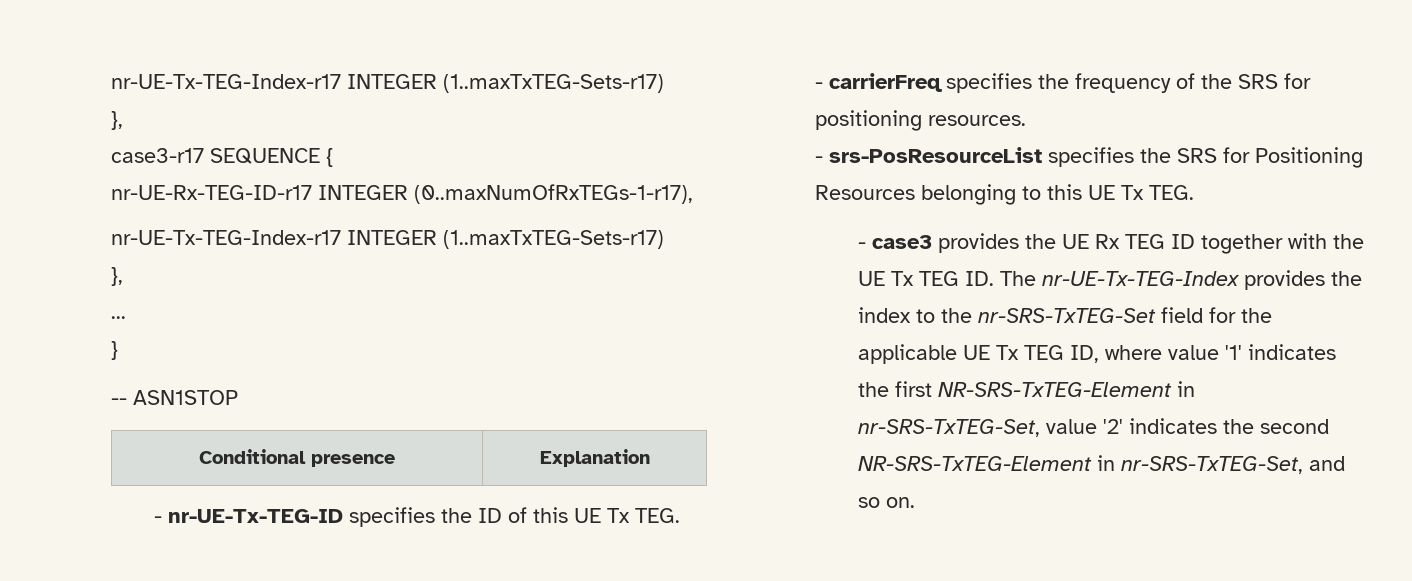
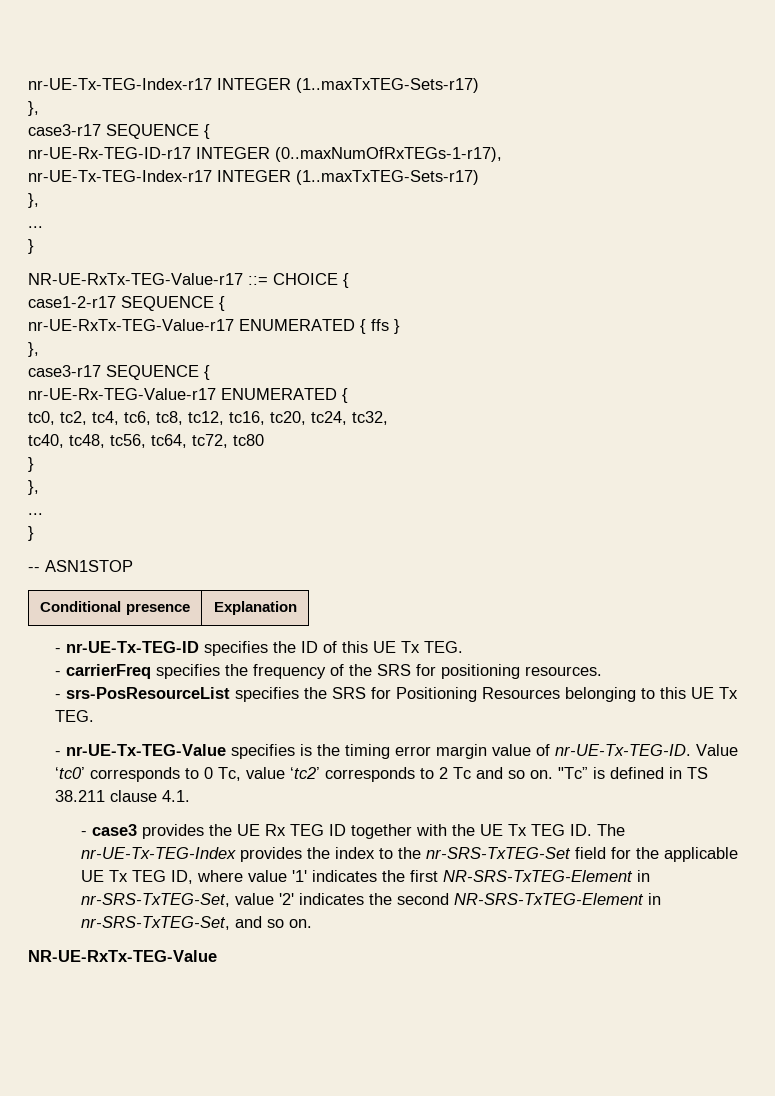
+ NR-UE-RxTx-TEG-Value-r17 ::= CHOICE {
+ case1-2-r17 SEQUENCE {
+ nr-UE-RxTx-TEG-Value-r17 ENUMERATED { ffs }
+ },
+ case3-r17 SEQUENCE {
+ nr-UE-Rx-TEG-Value-r17 ENUMERATED {
+ tc0, tc2, tc4, tc6, tc8, tc12, tc16, tc20, tc24, tc32,
+ tc40, tc48, tc56, tc64, tc72, tc80
+ }
+ },
+ ...
+ }
+ - nr-UE-Tx-TEG-Value specifies is the timing error margin value of nr-UE-Tx-TEG-ID. Value ‘tc0’ corresponds to 0 Tc, value ‘tc2’ corresponds to 2 Tc and so on. "Tc” is defined in TS 38.211 clause 4.1.
+ NR-UE-RxTx-TEG-Value

